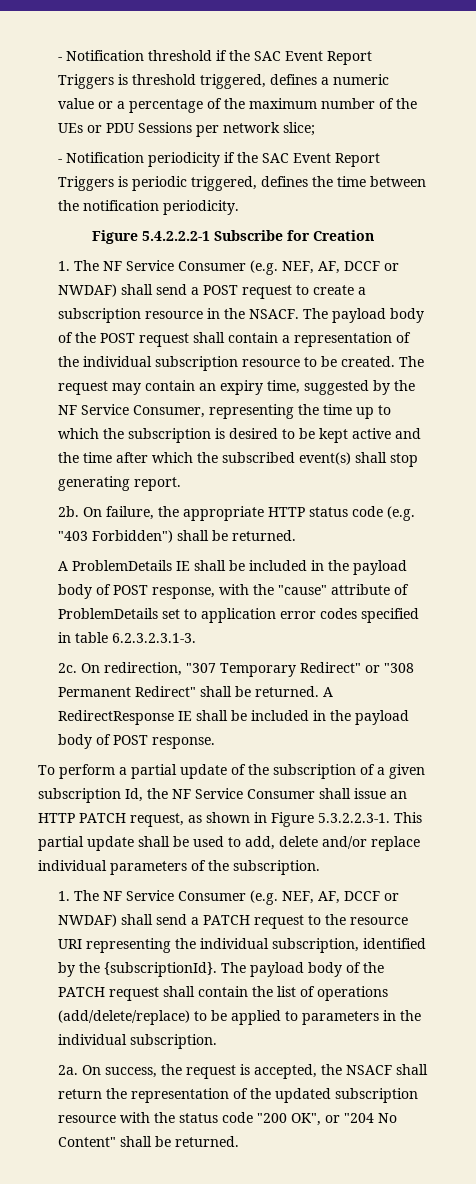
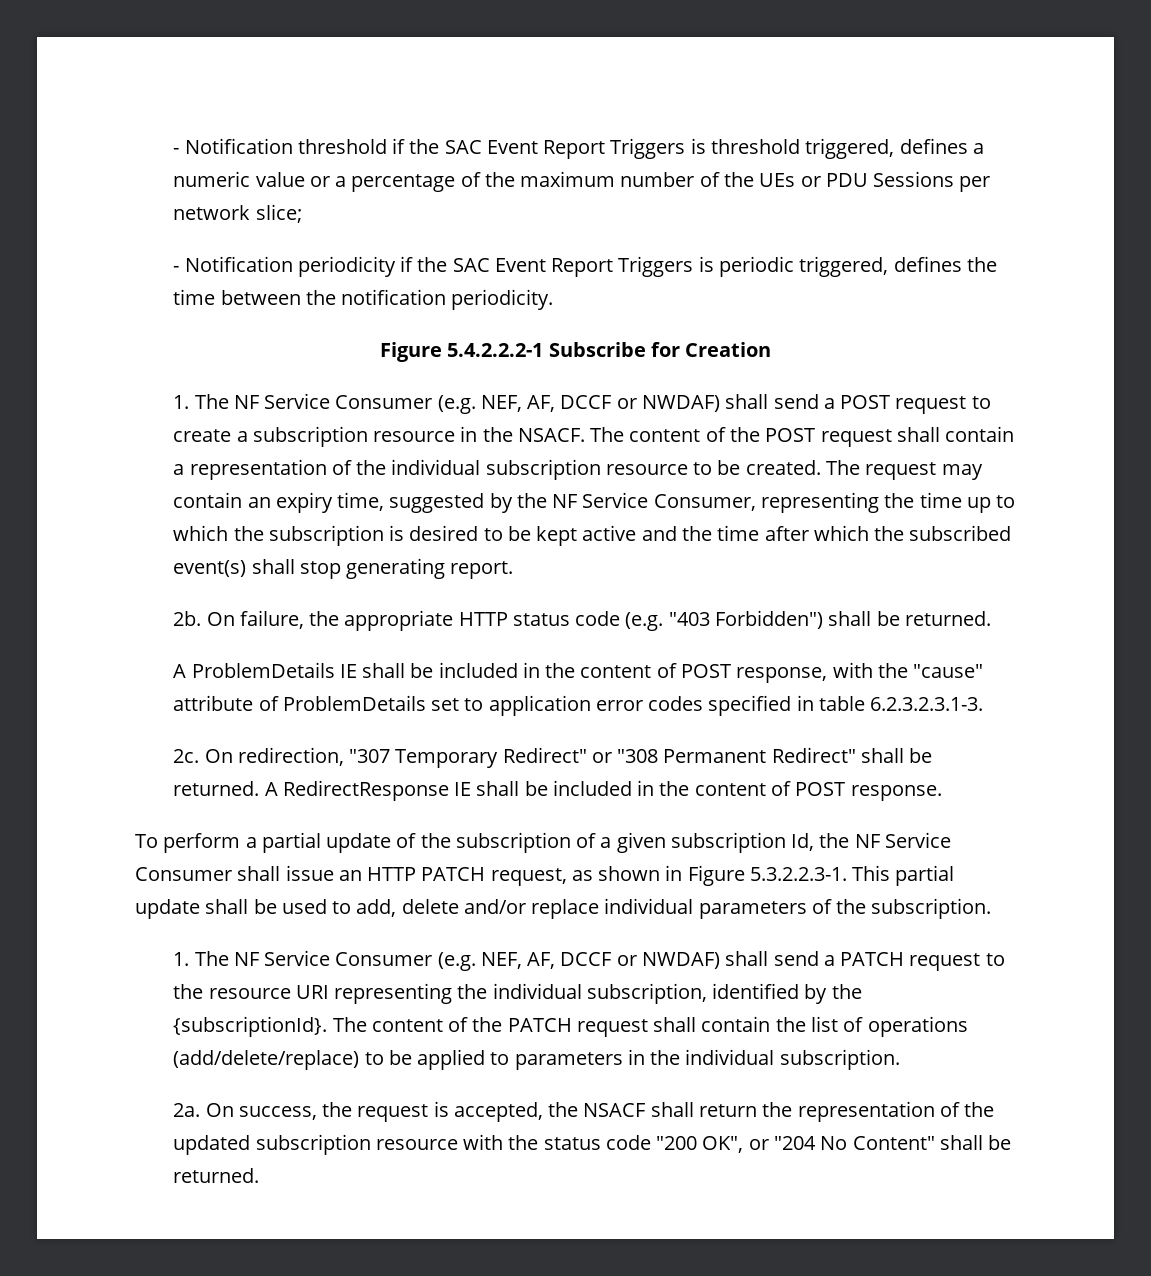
- The payload body of the POST request shall contain a representation of the individual subscription resource to be created.
+ The content of the POST request shall contain a representation of the individual subscription resource to be created.
- A ProblemDetails IE shall be included in the payload body of POST response, with the "cause" attribute of ProblemDetails set to application error codes specified in table 6.2.3.2.3.1-3.
+ A ProblemDetails IE shall be included in the content of POST response, with the "cause" attribute of ProblemDetails set to application error codes specified in table 6.2.3.2.3.1-3.
- A RedirectResponse IE shall be included in the payload body of POST response.
+ A RedirectResponse IE shall be included in the content of POST response.
- The payload body of the PATCH request shall contain the list of operations (add/delete/replace) to be applied to parameters in the individual subscription.
+ The content of the PATCH request shall contain the list of operations (add/delete/replace) to be applied to parameters in the individual subscription.

